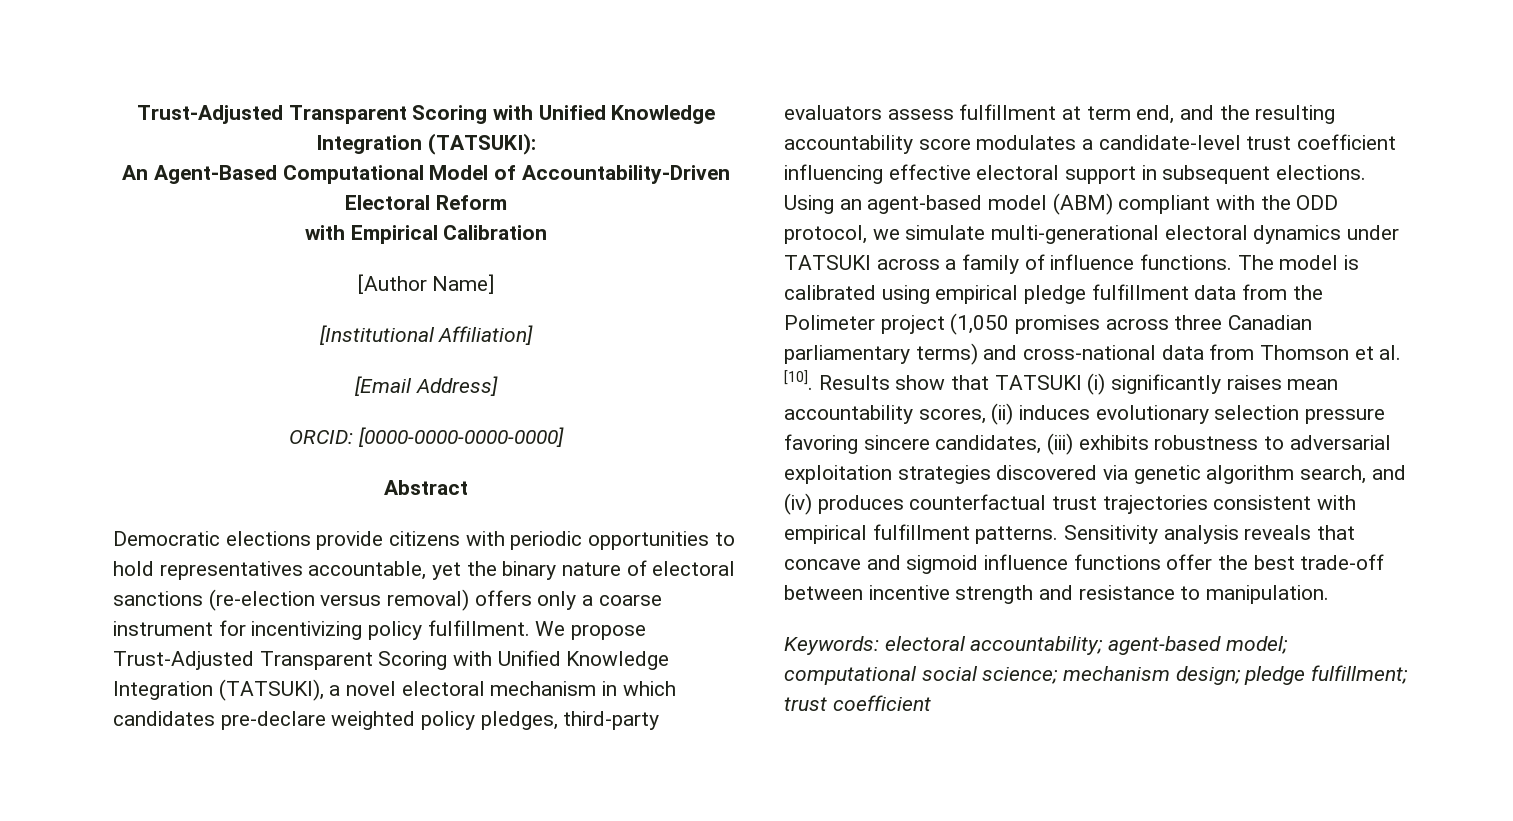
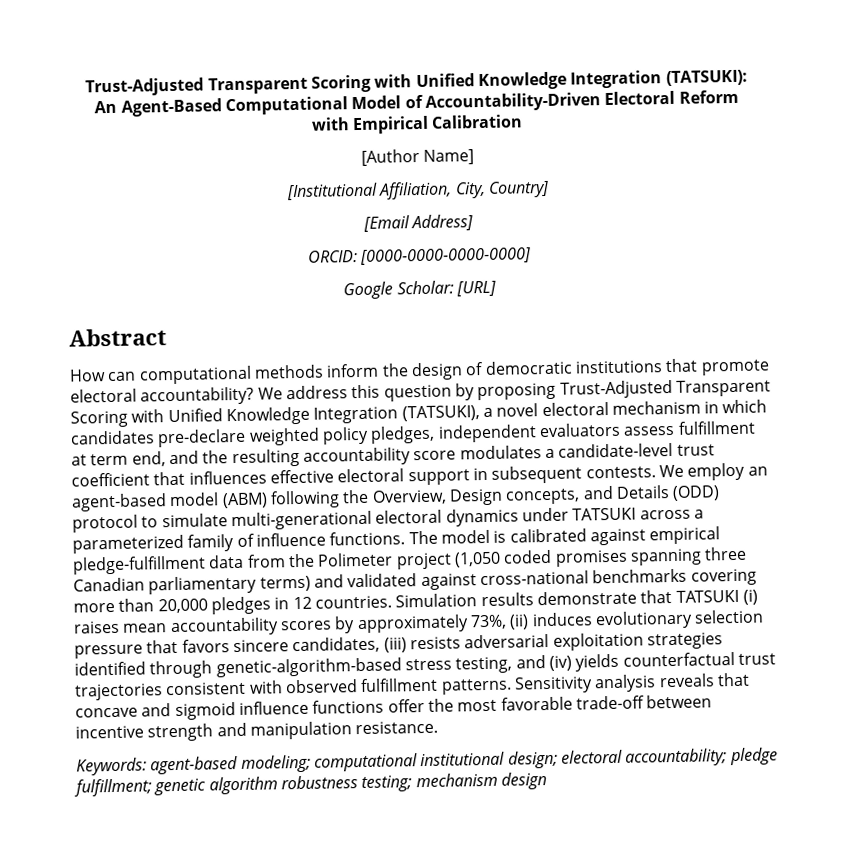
- [Institutional Affiliation]
+ [Institutional Affiliation, City, Country]
+ Google Scholar: [URL]
  Abstract
- Democratic elections provide citizens with periodic opportunities to hold representatives accountable, yet the binary nature of electoral sanctions (re-election versus removal) offers only a coarse instrument for incentivizing policy fulfillment. We propose Trust-Adjusted Transparent Scoring with Unified Knowledge Integration (TATSUKI), a novel electoral mechanism in which candidates pre-declare weighted policy pledges, third-party evaluators assess fulfillment at term end, and the resulting accountability score modulates a candidate-level trust coefficient influencing effective electoral support in subsequent elections. Using an agent-based model (ABM) compliant with the ODD protocol, we simulate multi-generational electoral dynamics under TATSUKI across a family of influence functions.
+ How can computational methods inform the design of democratic institutions that promote electoral accountability? We address this question by proposing Trust-Adjusted Transparent Scoring with Unified Knowledge Integration (TATSUKI), a novel electoral mechanism in which candidates pre-declare weighted policy pledges, independent evaluators assess fulfillment at term end, and the resulting accountability score modulates a candidate-level trust coefficient that influences effective electoral support in subsequent contests. We employ an agent-based model (ABM) following the Overview, Design concepts, and Details (ODD) protocol to simulate multi-generational electoral dynamics under TATSUKI across a parameterized family of influence functions.
- The model is calibrated using empirical pledge fulfillment data from the Polimeter project (1,050 promises across three Canadian parliamentary terms) and cross-national data from Thomson et al. [10]. Results show that TATSUKI (i) significantly raises mean accountability scores, (ii) induces evolutionary selection pressure favoring sincere candidates, (iii) exhibits robustness to adversarial exploitation strategies discovered via genetic algorithm search, and (iv) produces counterfactual trust trajectories consistent with empirical fulfillment patterns.
+ The model is calibrated against empirical pledge-fulfillment data from the Polimeter project (1,050 coded promises spanning three Canadian parliamentary terms) and validated against cross-national benchmarks covering more than 20,000 pledges in 12 countries. Simulation results demonstrate that TATSUKI (i) raises mean accountability scores by approximately 73%, (ii) induces evolutionary selection pressure that favors sincere candidates, (iii) resists adversarial exploitation strategies identified through genetic-algorithm-based stress testing, and (iv) yields counterfactual trust trajectories consistent with observed fulfillment patterns.
- Sensitivity analysis reveals that concave and sigmoid influence functions offer the best trade-off between incentive strength and resistance to manipulation.
- Keywords: electoral accountability; agent-based model; computational social science; mechanism design; pledge fulfillment; trust coefficient
+ Sensitivity analysis reveals that concave and sigmoid influence functions offer the most favorable trade-off between incentive strength and manipulation resistance.
+ Keywords: agent-based modeling; computational institutional design; electoral accountability; pledge fulfillment; genetic algorithm robustness testing; mechanism design

